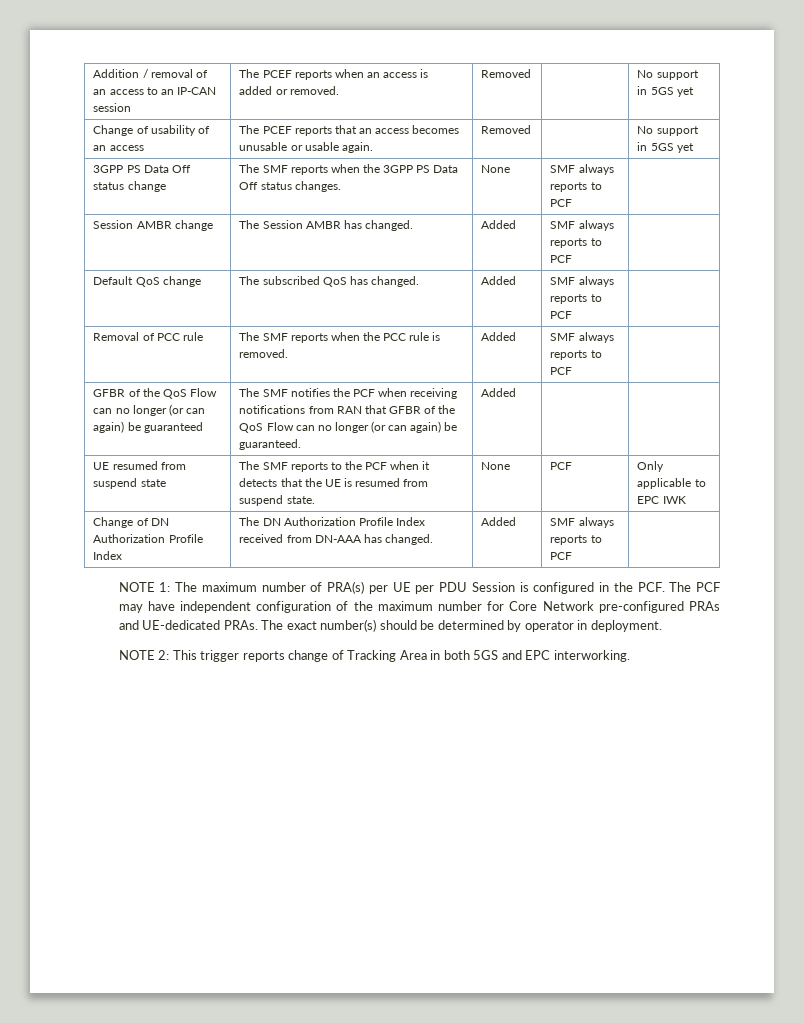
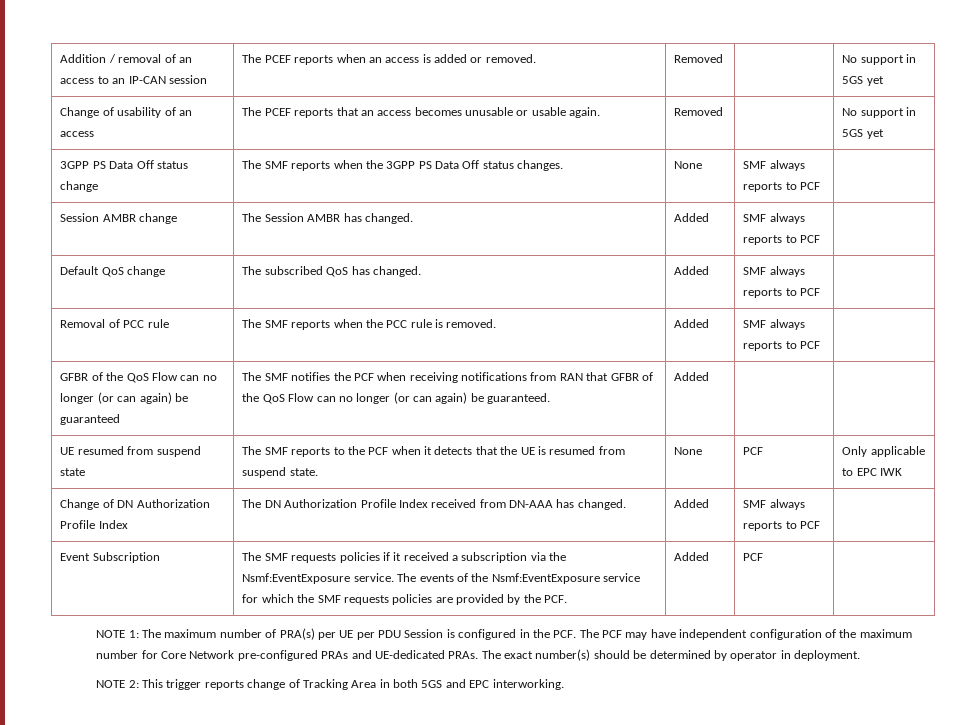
+ Event Subscription | The SMF requests policies if it received a subscription via the Nsmf:EventExposure service. The events of the Nsmf:EventExposure service for which the SMF requests policies are provided by the PCF. | Added | PCF |

